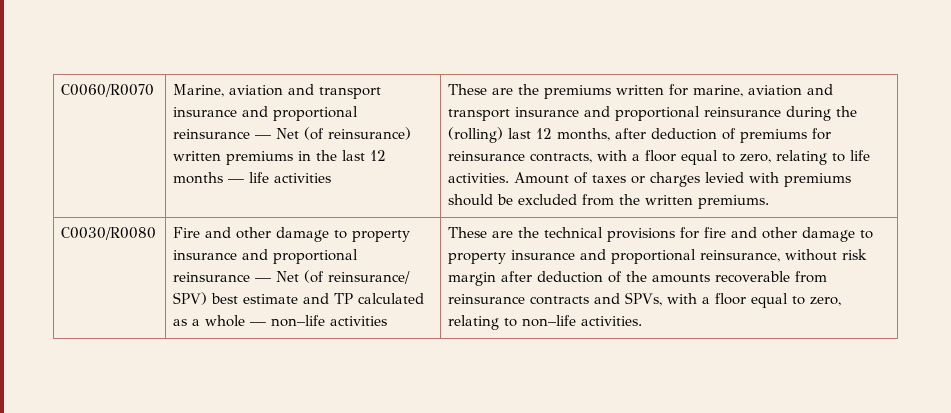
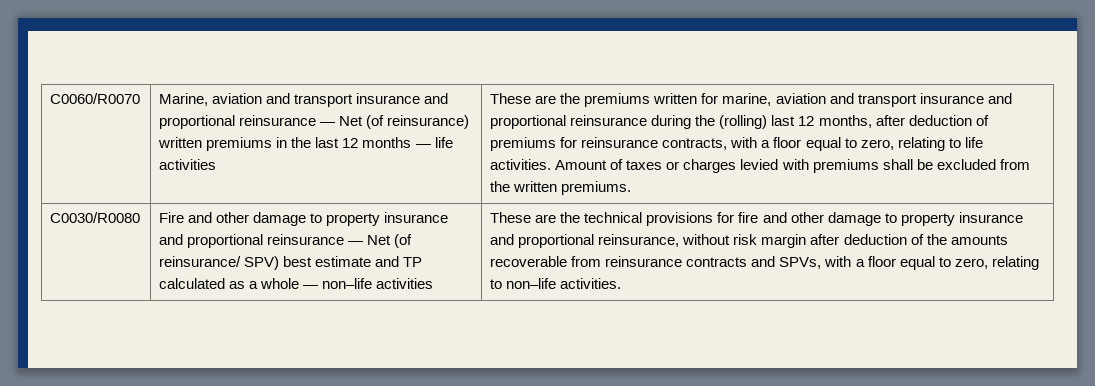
- Amount of taxes or charges levied with premiums should be excluded from the written premiums.
+ Amount of taxes or charges levied with premiums shall be excluded from the written premiums.

